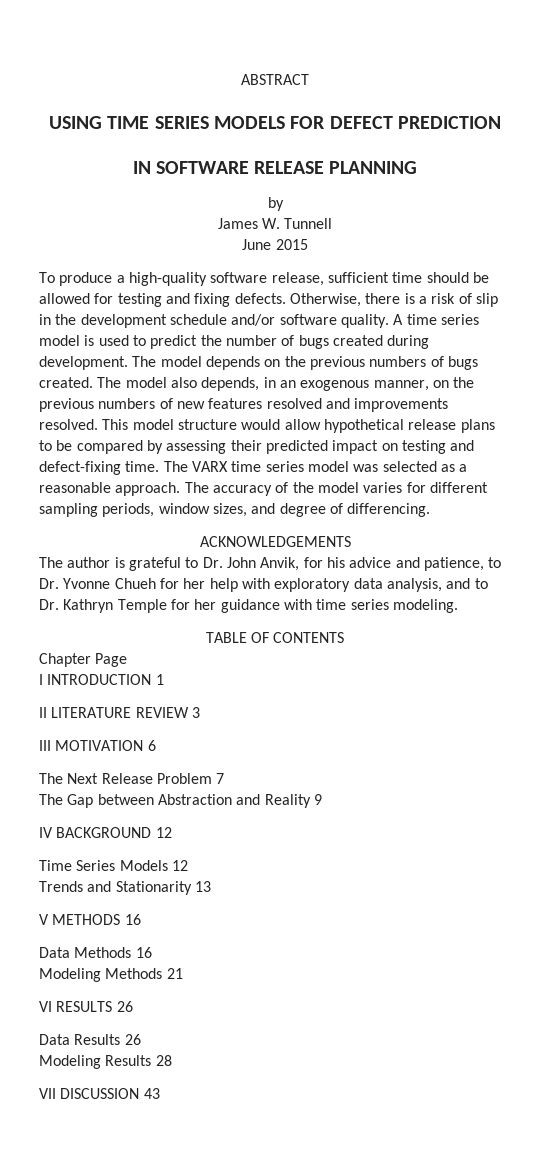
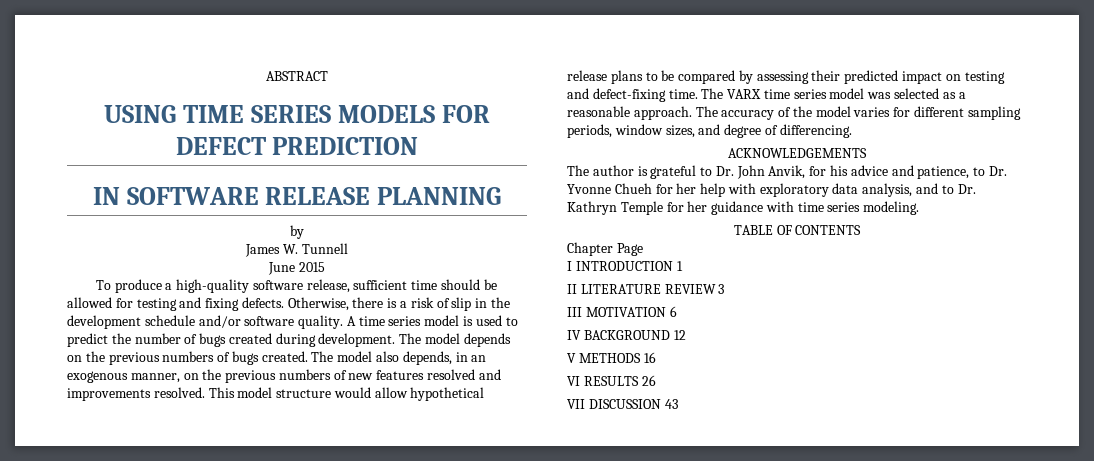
- The Next Release Problem 7
- The Gap between Abstraction and Reality 9
  IV BACKGROUND 12
- Time Series Models 12
- Trends and Stationarity 13
  V METHODS 16
- Data Methods 16
- Modeling Methods 21
  VI RESULTS 26
- Data Results 26
- Modeling Results 28

